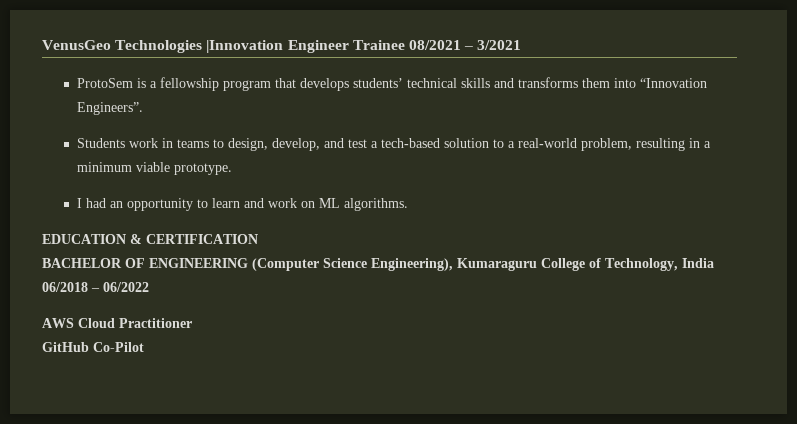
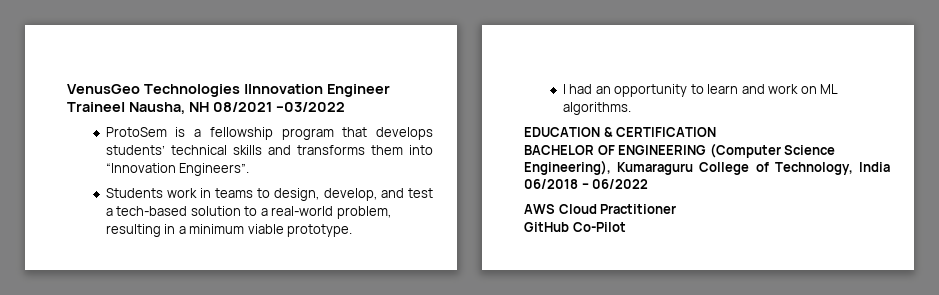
- VenusGeo Technologies |Innovation Engineer Trainee 08/2021 – 3/2021
+ VenusGeo Technologies |Innovation Engineer Trainee| Nausha, NH 08/2021 –03/2022

